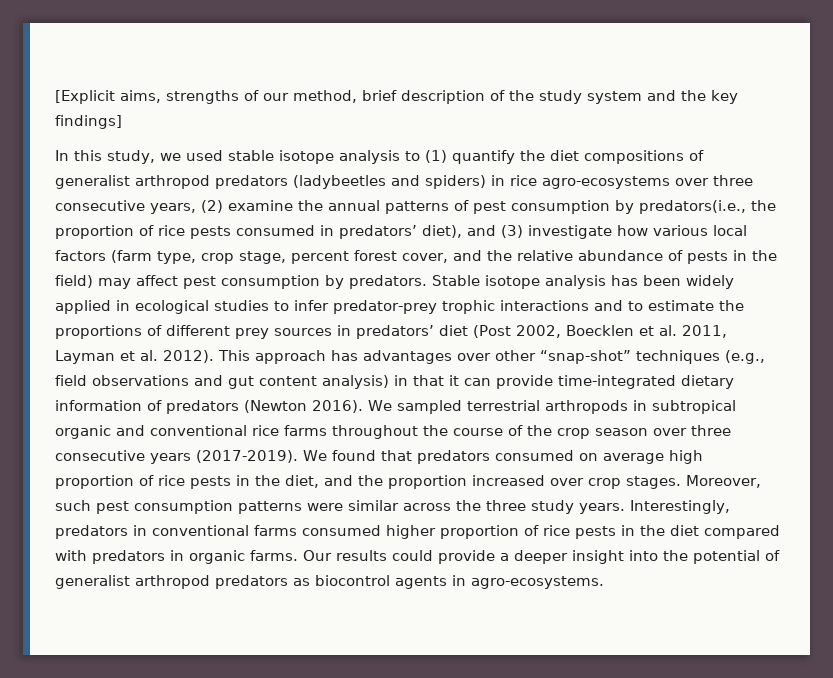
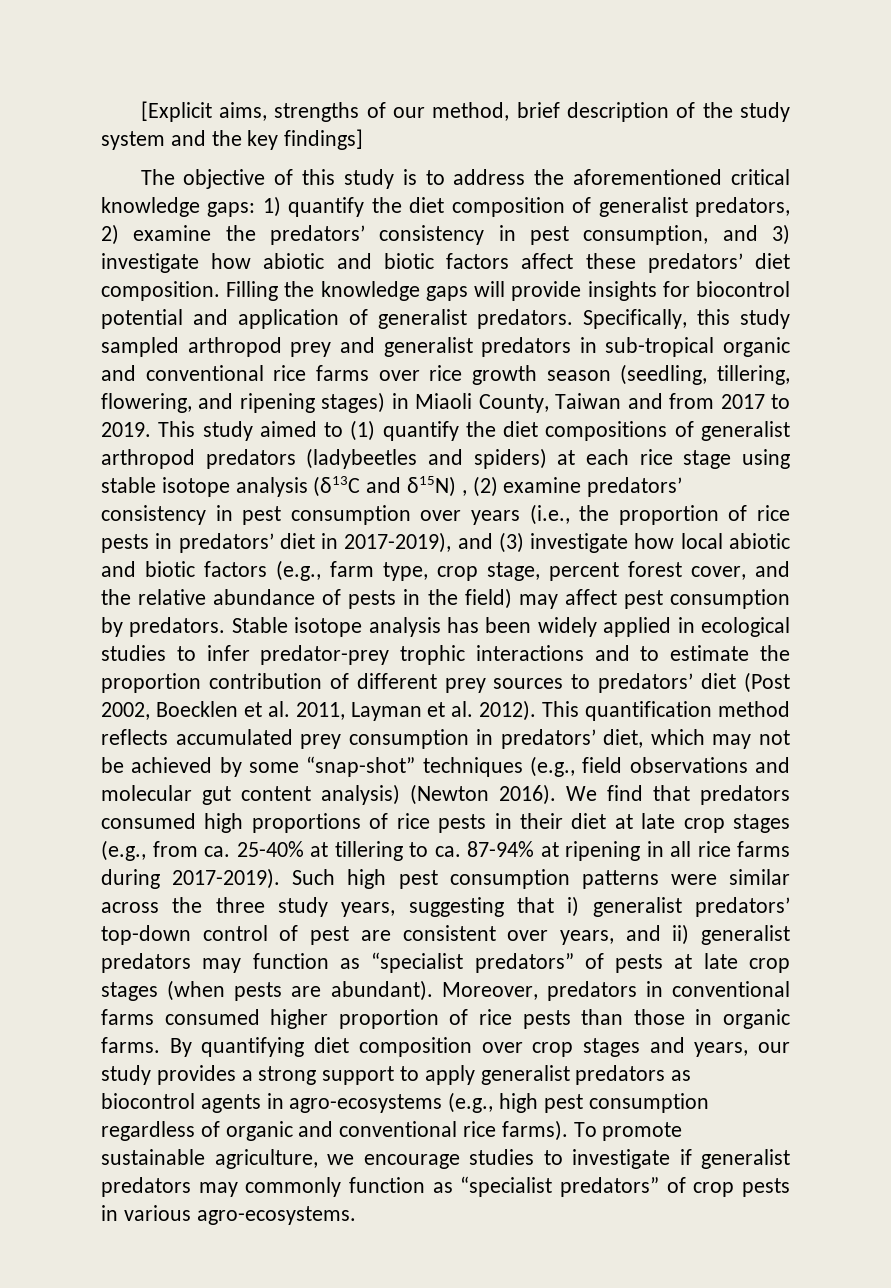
- In this study, we used stable isotope analysis to (1) quantify the diet compositions of generalist arthropod predators (ladybeetles and spiders) in rice agro-ecosystems over three consecutive years, (2) examine the annual patterns of pest consumption by predators(i.e., the proportion of rice pests consumed in predators’ diet), and (3) investigate how various local factors (farm type, crop stage, percent forest cover, and the relative abundance of pests in the field) may affect pest consumption by predators.
+ The objective of this study is to address the aforementioned critical knowledge gaps: 1) quantify the diet composition of generalist predators, 2) examine the predators’ consistency in pest consumption, and 3) investigate how abiotic and biotic factors affect these predators’ diet composition. Filling the knowledge gaps will provide insights for biocontrol potential and application of generalist predators. Specifically, this study sampled arthropod prey and generalist predators in sub-tropical organic and conventional rice farms over rice growth season (seedling, tillering, flowering, and ripening stages) in Miaoli County, Taiwan and from 2017 to 2019. This study aimed to (1) quantify the diet compositions of generalist arthropod predators (ladybeetles and spiders) at each rice stage using stable isotope analysis (δ13C and δ15N) , (2) examine predators’ consistency in pest consumption over years (i.e., the proportion of rice pests in predators’ diet in 2017-2019), and (3) investigate how local abiotic and biotic factors (e.g., farm type, crop stage, percent forest cover, and the relative abundance of pests in the field) may affect pest consumption by predators.
- Stable isotope analysis has been widely applied in ecological studies to infer predator-prey trophic interactions and to estimate the proportions of different prey sources in predators’ diet (Post 2002, Boecklen et al. 2011, Layman et al. 2012).
+ Stable isotope analysis has been widely applied in ecological studies to infer predator-prey trophic interactions and to estimate the proportion contribution of different prey sources to predators’ diet (Post 2002, Boecklen et al. 2011, Layman et al. 2012).
- This approach has advantages over other “snap-shot” techniques (e.g., field observations and gut content analysis) in that it can provide time-integrated dietary information of predators (Newton 2016). We sampled terrestrial arthropods in subtropical organic and conventional rice farms throughout the course of the crop season over three consecutive years (2017-2019). We found that predators consumed on average high proportion of rice pests in the diet, and the proportion increased over crop stages. Moreover, such pest consumption patterns were similar across the three study years. Interestingly, predators in conventional farms consumed higher proportion of rice pests in the diet compared with predators in organic farms. Our results could provide a deeper insight into the potential of generalist arthropod predators as biocontrol agents in agro-ecosystems.
+ This quantification method reflects accumulated prey consumption in predators’ diet, which may not be achieved by some “snap-shot” techniques (e.g., field observations and molecular gut content analysis) (Newton 2016). We find that predators consumed high proportions of rice pests in their diet at late crop stages (e.g., from ca. 25-40% at tillering to ca. 87-94% at ripening in all rice farms during 2017-2019). Such high pest consumption patterns were similar across the three study years, suggesting that i) generalist predators’ top-down control of pest are consistent over years, and ii) generalist predators may function as “specialist predators” of pests at late crop stages (when pests are abundant). Moreover, predators in conventional farms consumed higher proportion of rice pests than those in organic farms. By quantifying diet composition over crop stages and years, our study provides a strong support to apply generalist predators as biocontrol agents in agro-ecosystems (e.g., high pest consumption regardless of organic and conventional rice farms). To promote sustainable agriculture, we encourage studies to investigate if generalist predators may commonly function as “specialist predators” of crop pests in various agro-ecosystems.

